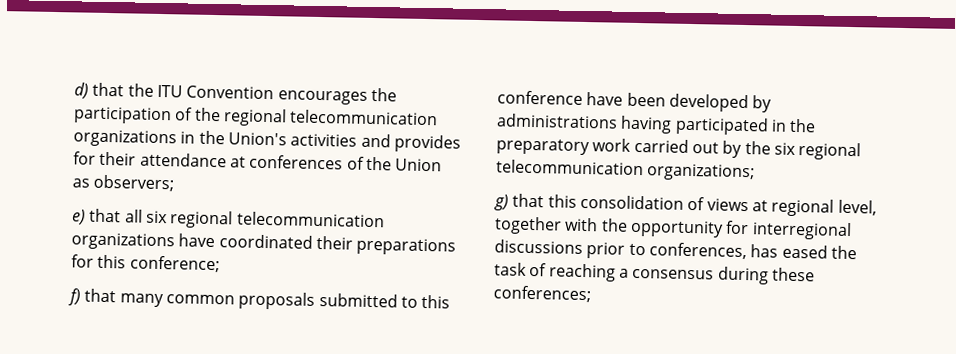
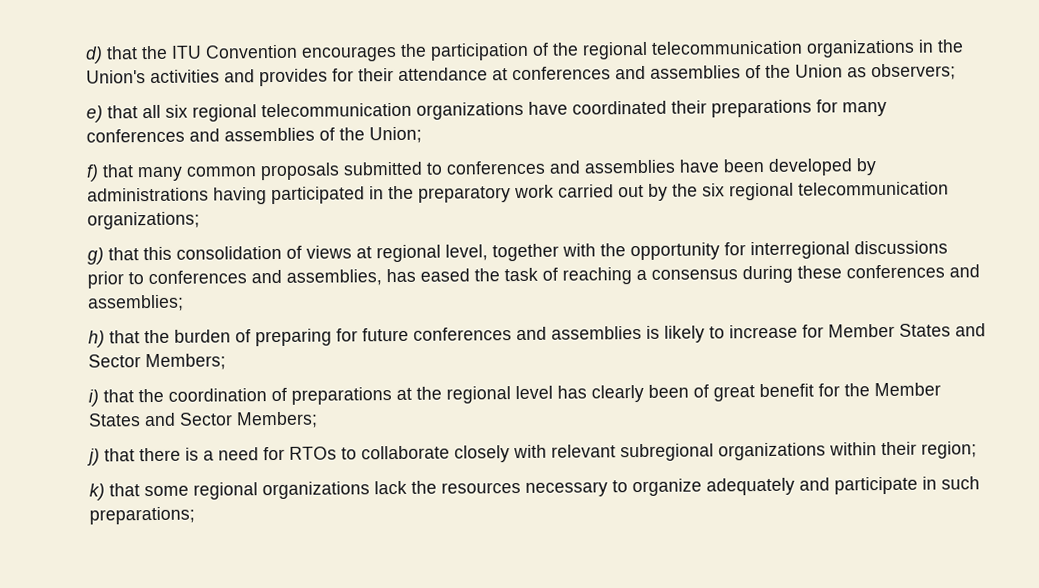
- d) that the ITU Convention encourages the participation of the regional telecommunication organizations in the Union's activities and provides for their attendance at conferences of the Union as observers;
+ d) that the ITU Convention encourages the participation of the regional telecommunication organizations in the Union's activities and provides for their attendance at conferences and assemblies of the Union as observers;
- e) that all six regional telecommunication organizations have coordinated their preparations for this conference;
+ e) that all six regional telecommunication organizations have coordinated their preparations for many conferences and assemblies of the Union;
- f) that many common proposals submitted to this conference have been developed by administrations having participated in the preparatory work carried out by the six regional telecommunication organizations;
+ f) that many common proposals submitted to conferences and assemblies have been developed by administrations having participated in the preparatory work carried out by the six regional telecommunication organizations;
- g) that this consolidation of views at regional level, together with the opportunity for interregional discussions prior to conferences, has eased the task of reaching a consensus during these conferences;
+ g) that this consolidation of views at regional level, together with the opportunity for interregional discussions prior to conferences and assemblies, has eased the task of reaching a consensus during these conferences and assemblies;
+ h) that the burden of preparing for future conferences and assemblies is likely to increase for Member States and Sector Members;
+ i) that the coordination of preparations at the regional level has clearly been of great benefit for the Member States and Sector Members;
+ j) that there is a need for RTOs to collaborate closely with relevant subregional organizations within their region;
+ k) that some regional organizations lack the resources necessary to organize adequately and participate in such preparations;

